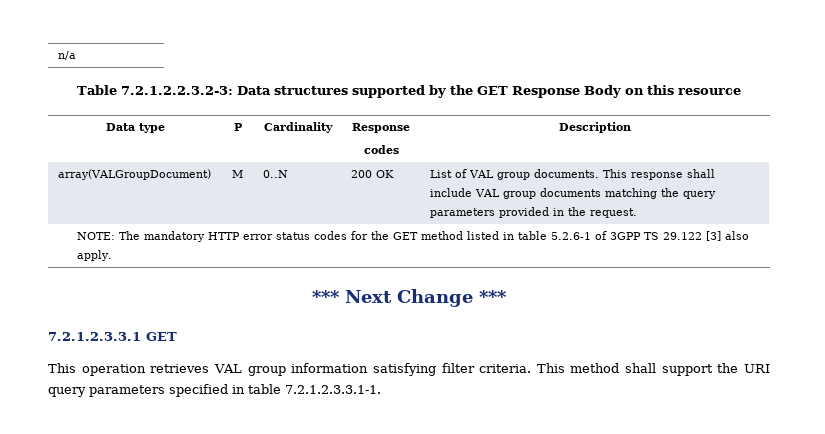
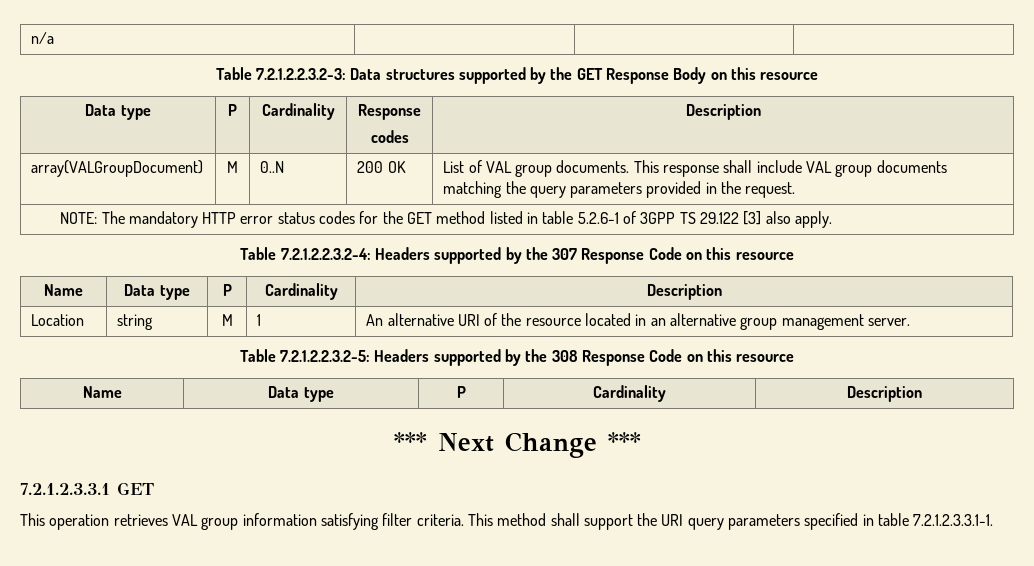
+ Table 7.2.1.2.2.3.2-4: Headers supported by the 307 Response Code on this resource
+ Name | Data type | P | Cardinality | Description
+ Location | string | M | 1 | An alternative URI of the resource located in an alternative group management server.
+ Table 7.2.1.2.2.3.2-5: Headers supported by the 308 Response Code on this resource
+ Name | Data type | P | Cardinality | Description

